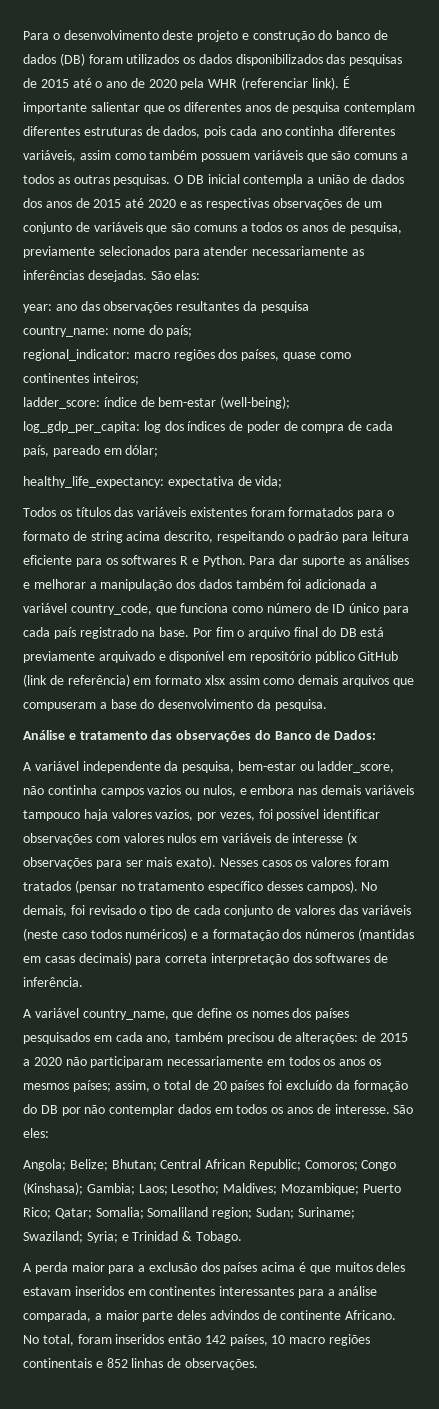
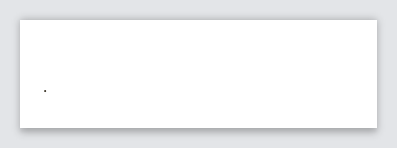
- Para o desenvolvimento deste projeto e construção do banco de dados (DB) foram utilizados os dados disponibilizados das pesquisas de 2015 até o ano de 2020 pela WHR (referenciar link). É importante salientar que os diferentes anos de pesquisa contemplam diferentes estruturas de dados, pois cada ano continha diferentes variáveis, assim como também possuem variáveis que são comuns a todos as outras pesquisas. O DB inicial contempla a união de dados dos anos de 2015 até 2020 e as respectivas observações de um conjunto de variáveis que são comuns a todos os anos de pesquisa, previamente selecionados para atender necessariamente as inferências desejadas. São elas:
- year: ano das observações resultantes da pesquisa
- country_name: nome do país;
- regional_indicator: macro regiões dos países, quase como continentes inteiros;
- ladder_score: índice de bem-estar (well-being);
- log_gdp_per_capita: log dos índices de poder de compra de cada país, pareado em dólar;
- healthy_life_expectancy: expectativa de vida;
- Todos os títulos das variáveis existentes foram formatados para o formato de string acima descrito, respeitando o padrão para leitura eficiente para os softwares R e Python. Para dar suporte as análises e melhorar a manipulação dos dados também foi adicionada a variável country_code, que funciona como número de ID único para cada país registrado na base. Por fim o arquivo final do DB está previamente arquivado e disponível em repositório público GitHub (link de referência) em formato xlsx assim como demais arquivos que compuseram a base do desenvolvimento da pesquisa.
- Análise e tratamento das observações do Banco de Dados:
- A variável independente da pesquisa, bem-estar ou ladder_score, não continha campos vazios ou nulos, e embora nas demais variáveis tampouco haja valores vazios, por vezes, foi possível identificar observações com valores nulos em variáveis de interesse (x observações para ser mais exato). Nesses casos os valores foram tratados (pensar no tratamento específico desses campos). No demais, foi revisado o tipo de cada conjunto de valores das variáveis (neste caso todos numéricos) e a formatação dos números (mantidas em casas decimais) para correta interpretação dos softwares de inferência.
- A variável country_name, que define os nomes dos países pesquisados em cada ano, também precisou de alterações: de 2015 a 2020 não participaram necessariamente em todos os anos os mesmos países; assim, o total de 20 países foi excluído da formação do DB por não contemplar dados em todos os anos de interesse. São eles:
- Angola; Belize; Bhutan; Central African Republic; Comoros; Congo (Kinshasa); Gambia; Laos; Lesotho; Maldives; Mozambique; Puerto Rico; Qatar; Somalia; Somaliland region; Sudan; Suriname; Swaziland; Syria; e Trinidad & Tobago.
- A perda maior para a exclusão dos países acima é que muitos deles estavam inseridos em continentes interessantes para a análise comparada, a maior parte deles advindos de continente Africano. No total, foram inseridos então 142 países, 10 macro regiões continentais e 852 linhas de observações.
+ .

